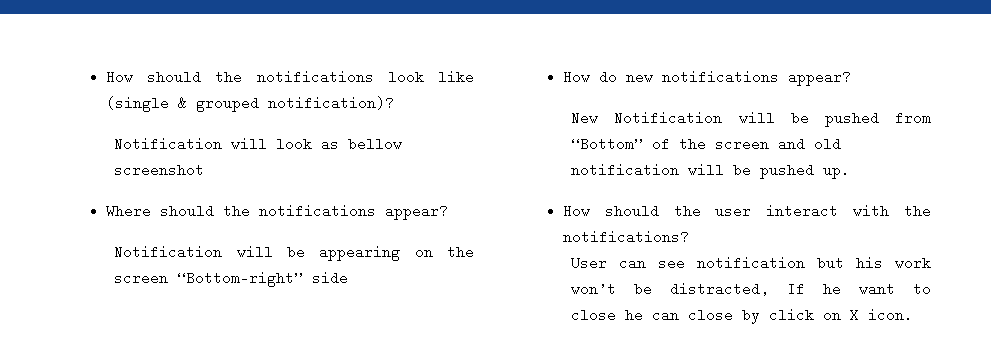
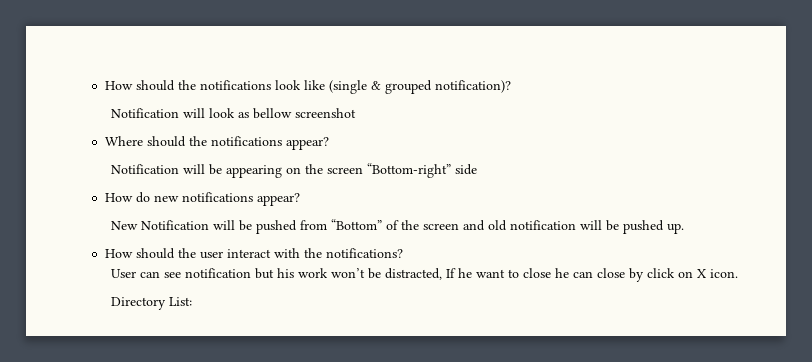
+ Directory List:

